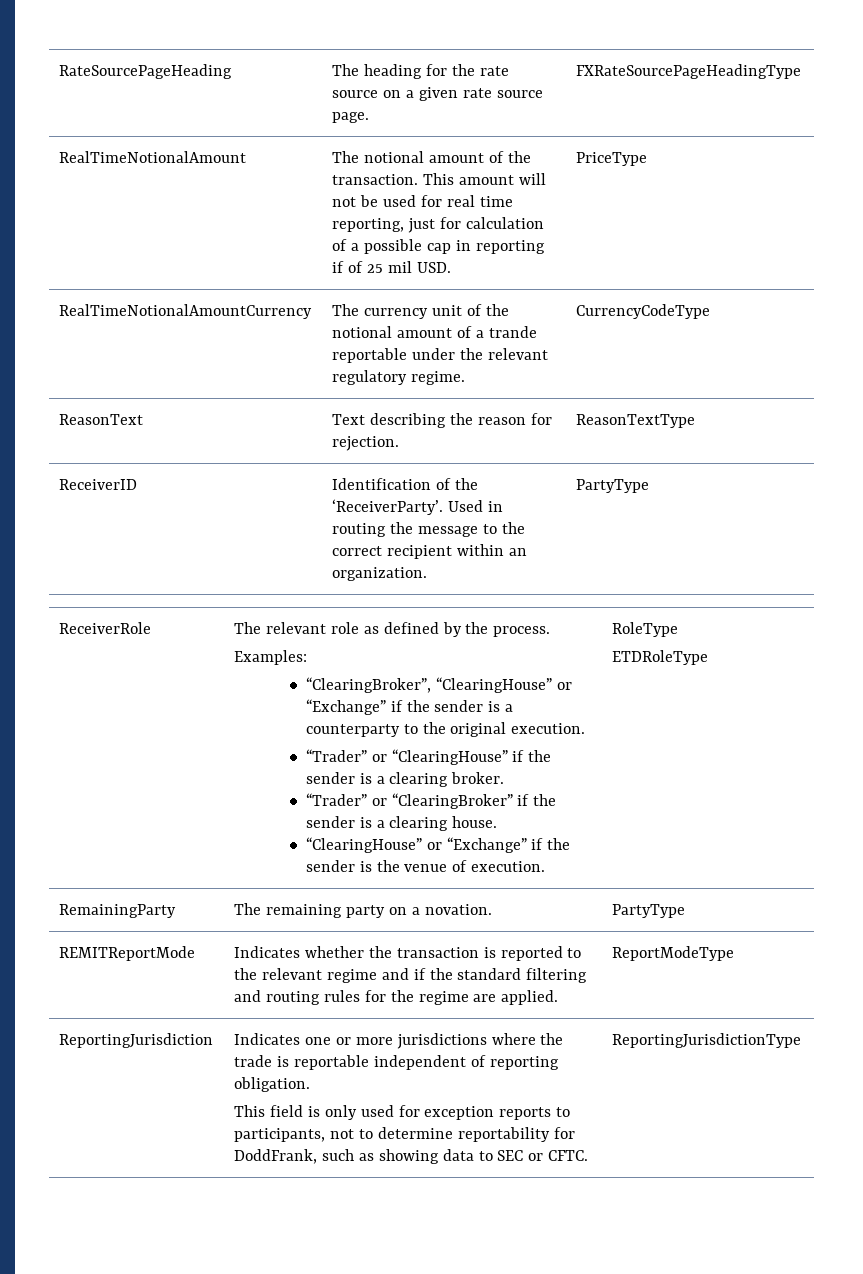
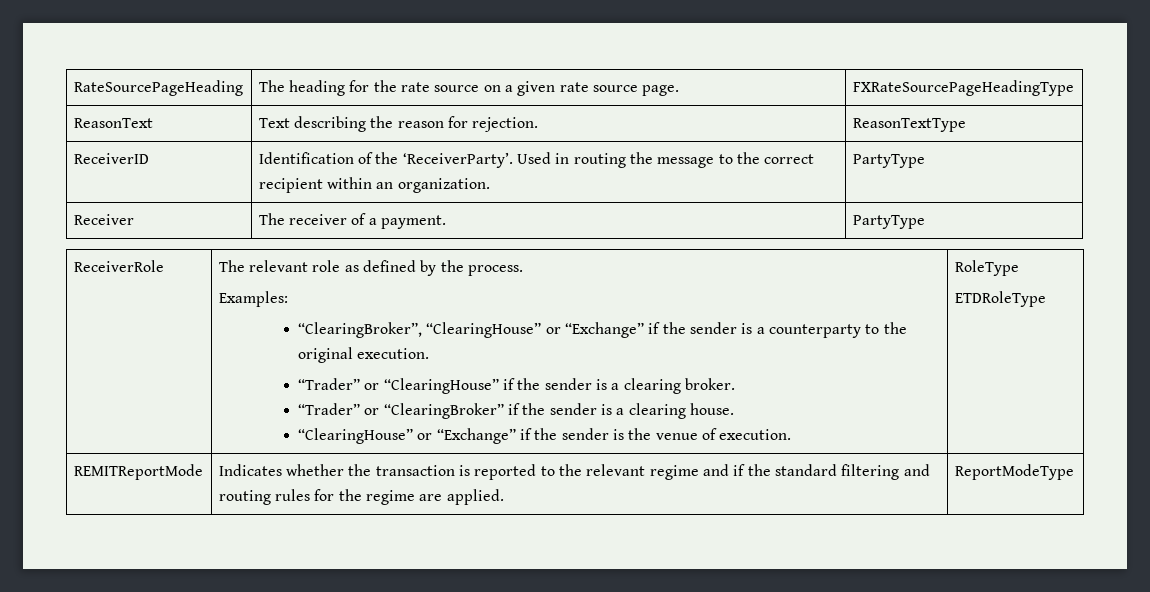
- RealTimeNotionalAmount | The notional amount of the transaction. This amount will not be used for real time reporting, just for calculation of a possible cap in reporting if of 25 mil USD. | PriceType
- RealTimeNotionalAmountCurrency | The currency unit of the notional amount of a trande reportable under the relevant regulatory regime. | CurrencyCodeType
+ Receiver | The receiver of a payment. | PartyType
- RemainingParty | The remaining party on a novation. | PartyType
- ReportingJurisdiction | Indicates one or more jurisdictions where the trade is reportable independent of reporting obligation.
- This field is only used for exception reports to participants, not to determine reportability for DoddFrank, such as showing data to SEC or CFTC. | ReportingJurisdictionType

